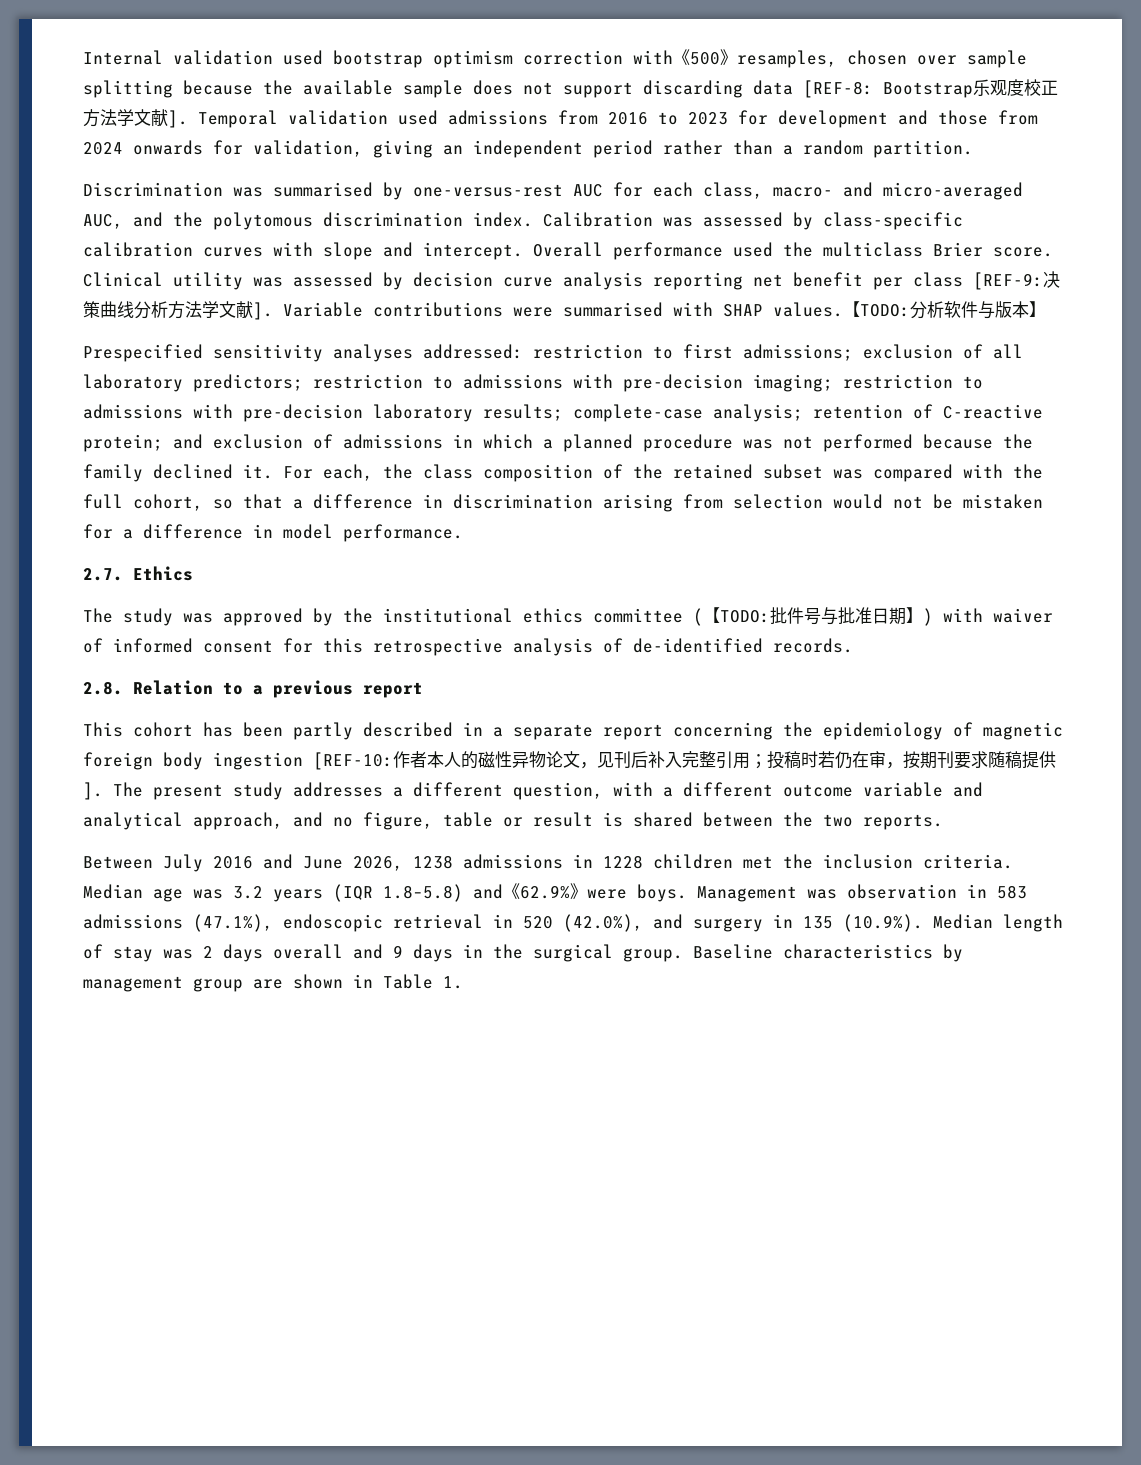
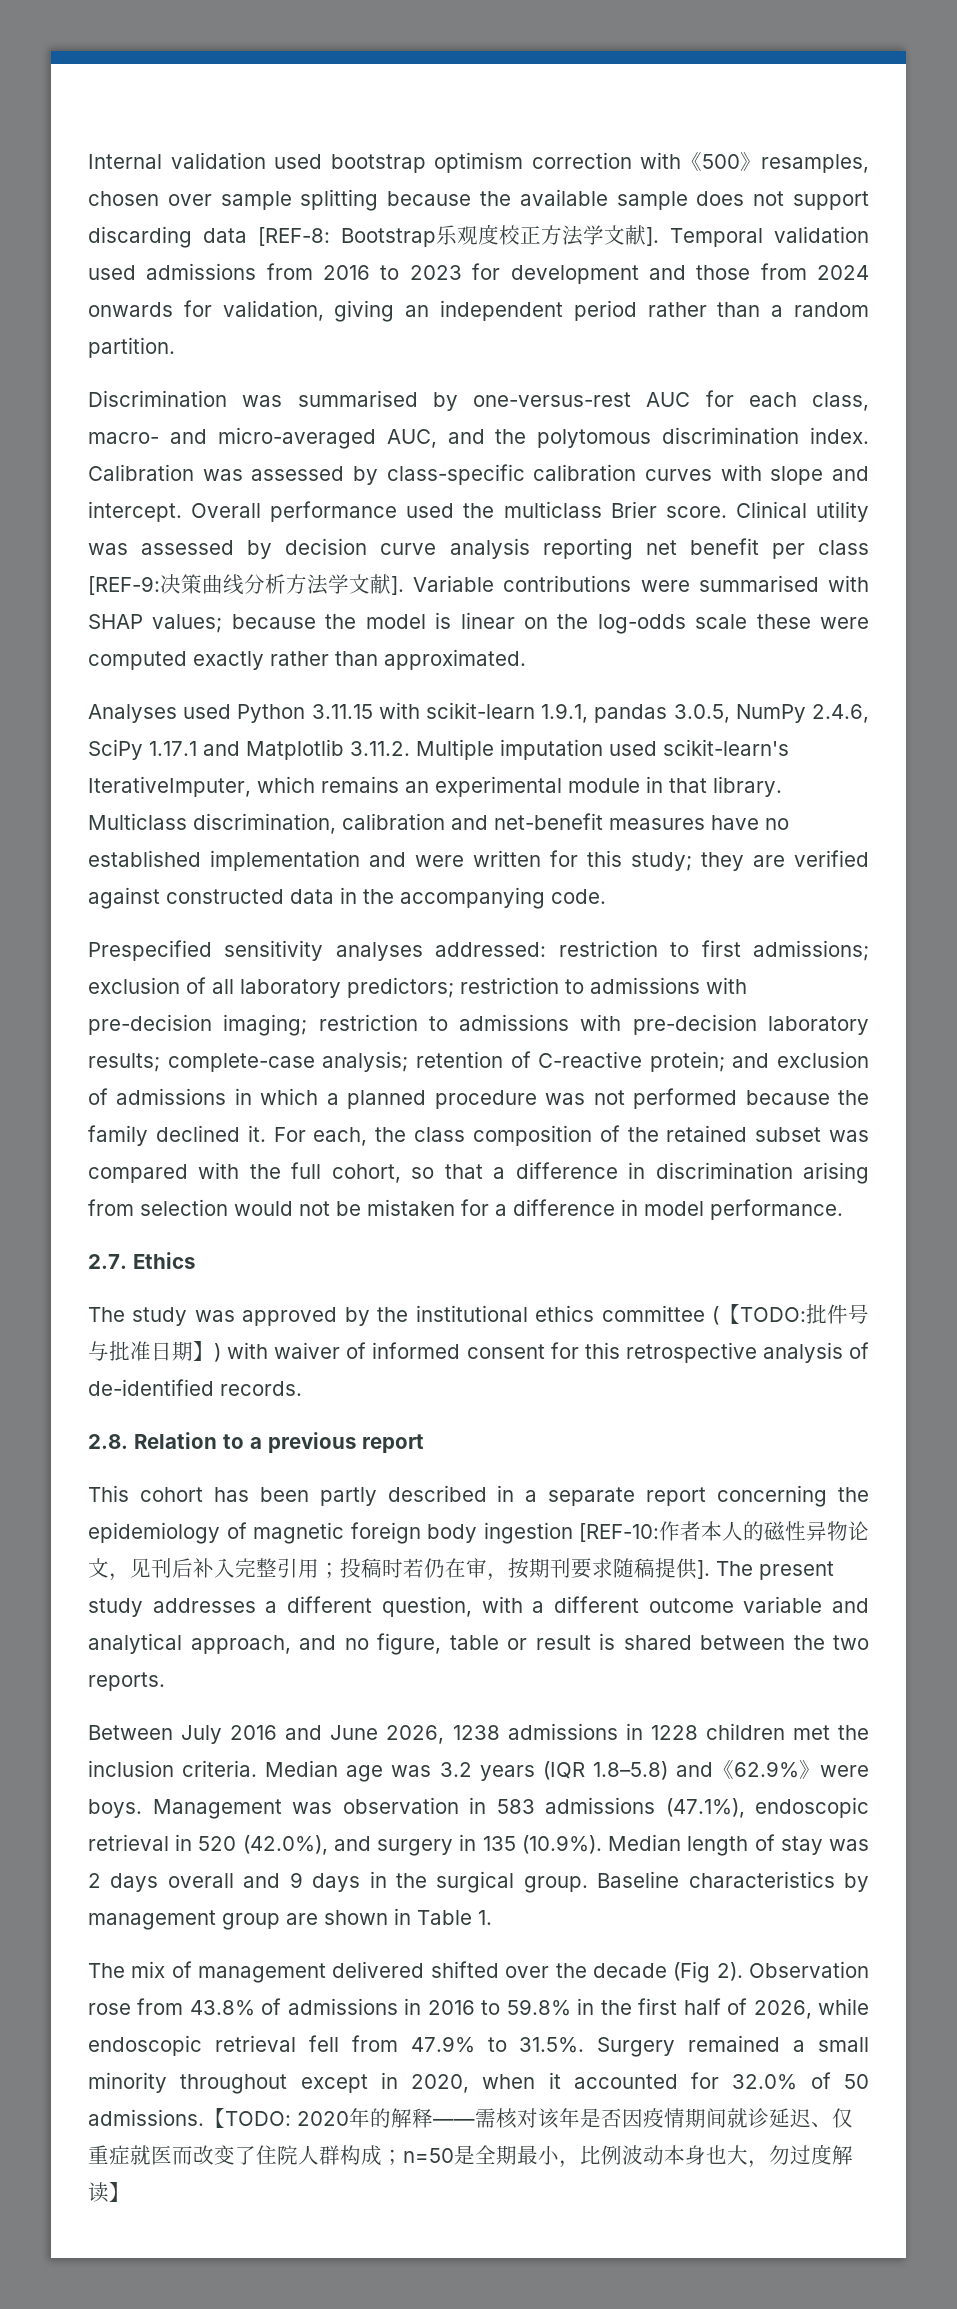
- Variable contributions were summarised with SHAP values.【TODO:分析软件与版本】
+ Variable contributions were summarised with SHAP values; because the model is linear on the log-odds scale these were computed exactly rather than approximated.
+ Analyses used Python 3.11.15 with scikit-learn 1.9.1, pandas 3.0.5, NumPy 2.4.6, SciPy 1.17.1 and Matplotlib 3.11.2. Multiple imputation used scikit-learn's IterativeImputer, which remains an experimental module in that library. Multiclass discrimination, calibration and net-benefit measures have no established implementation and were written for this study; they are verified against constructed data in the accompanying code.
+ The mix of management delivered shifted over the decade (Fig 2). Observation rose from 43.8% of admissions in 2016 to 59.8% in the first half of 2026, while endoscopic retrieval fell from 47.9% to 31.5%. Surgery remained a small minority throughout except in 2020, when it accounted for 32.0% of 50 admissions.【TODO: 2020年的解释——需核对该年是否因疫情期间就诊延迟、仅重症就医而改变了住院人群构成；n=50是全期最小，比例波动本身也大，勿过度解读】

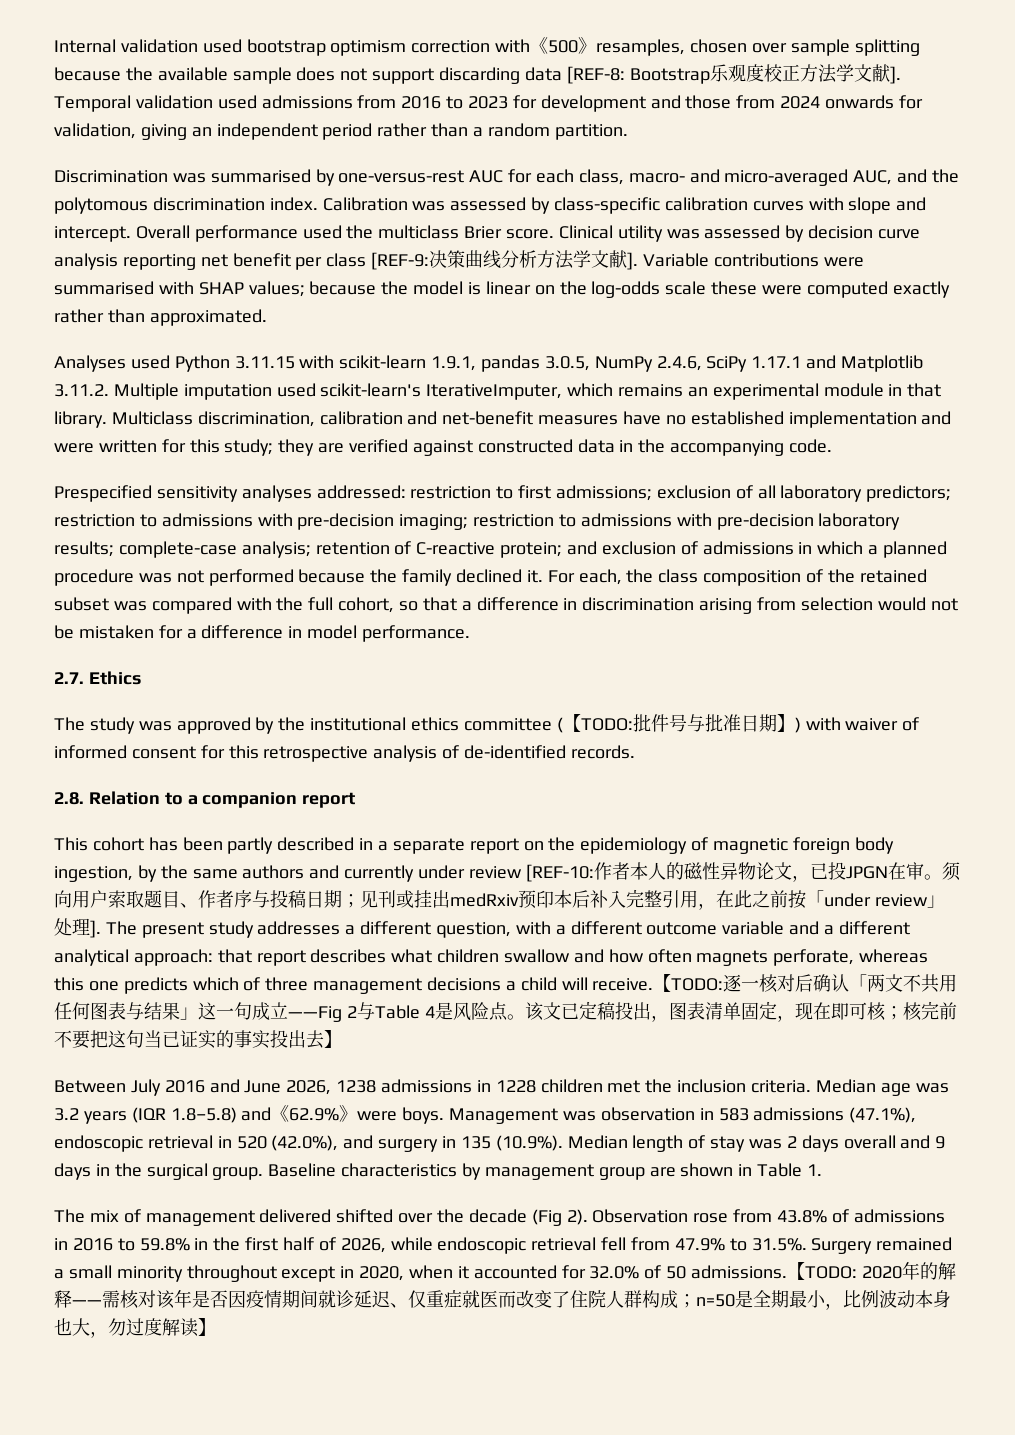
- 2.8. Relation to a previous report
+ 2.8. Relation to a companion report
- This cohort has been partly described in a separate report concerning the epidemiology of magnetic foreign body ingestion [REF-10:作者本人的磁性异物论文，见刊后补入完整引用；投稿时若仍在审，按期刊要求随稿提供].
+ This cohort has been partly described in a separate report on the epidemiology of magnetic foreign body ingestion, by the same authors and currently under review [REF-10:作者本人的磁性异物论文，已投JPGN在审。须向用户索取题目、作者序与投稿日期；见刊或挂出medRxiv预印本后补入完整引用，在此之前按「under review」处理].
- The present study addresses a different question, with a different outcome variable and analytical approach, and no figure, table or result is shared between the two reports.
+ The present study addresses a different question, with a different outcome variable and a different analytical approach: that report describes what children swallow and how often magnets perforate, whereas this one predicts which of three management decisions a child will receive.【TODO:逐一核对后确认「两文不共用任何图表与结果」这一句成立——Fig 2与Table 4是风险点。该文已定稿投出，图表清单固定，现在即可核；核完前不要把这句当已证实的事实投出去】

